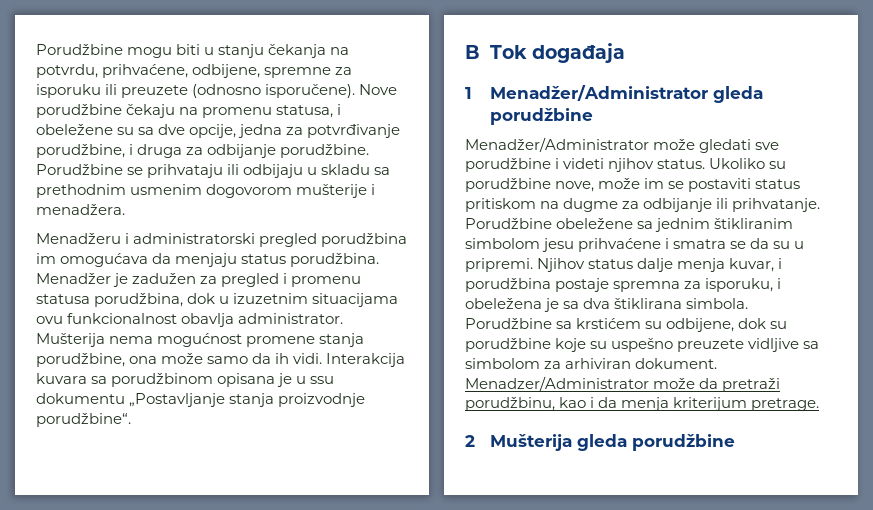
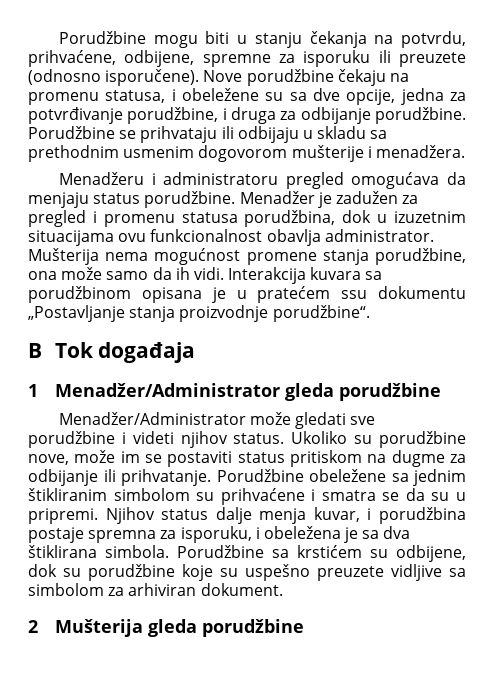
- Menadžeru i administratorski pregled porudžbina im omogućava da menjaju status porudžbina.
+ Menadžeru i administratoru pregled omogućava da menjaju status porudžbine.
- Interakcija kuvara sa porudžbinom opisana je u ssu dokumentu „Postavljanje stanja proizvodnje porudžbine“.
+ Interakcija kuvara sa porudžbinom opisana je u pratećem ssu dokumentu „Postavljanje stanja proizvodnje porudžbine“.
- Porudžbine obeležene sa jednim štikliranim simbolom jesu prihvaćene i smatra se da su u pripremi.
+ Porudžbine obeležene sa jednim štikliranim simbolom su prihvaćene i smatra se da su u pripremi.
- Menadzer/Administrator može da pretraži porudžbinu, kao i da menja kriterijum pretrage.

